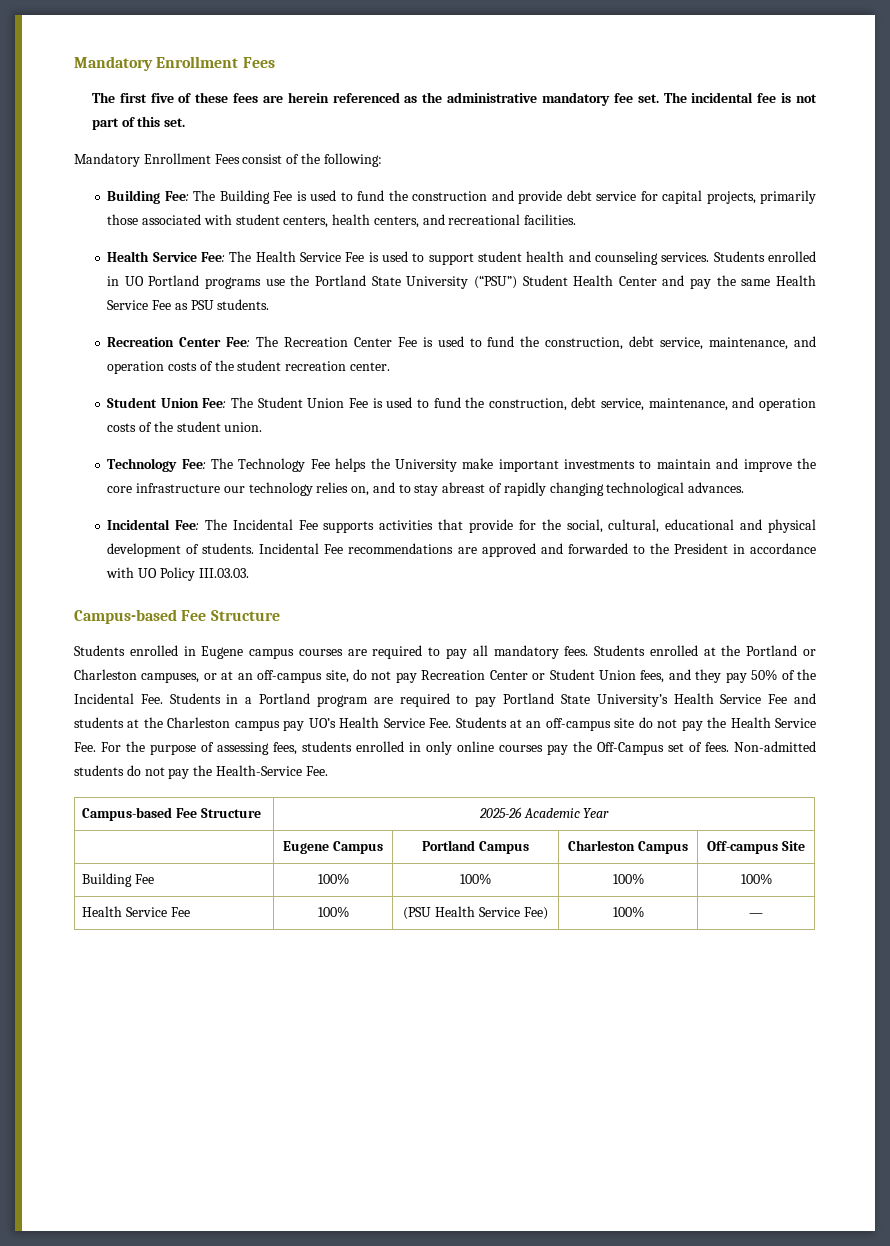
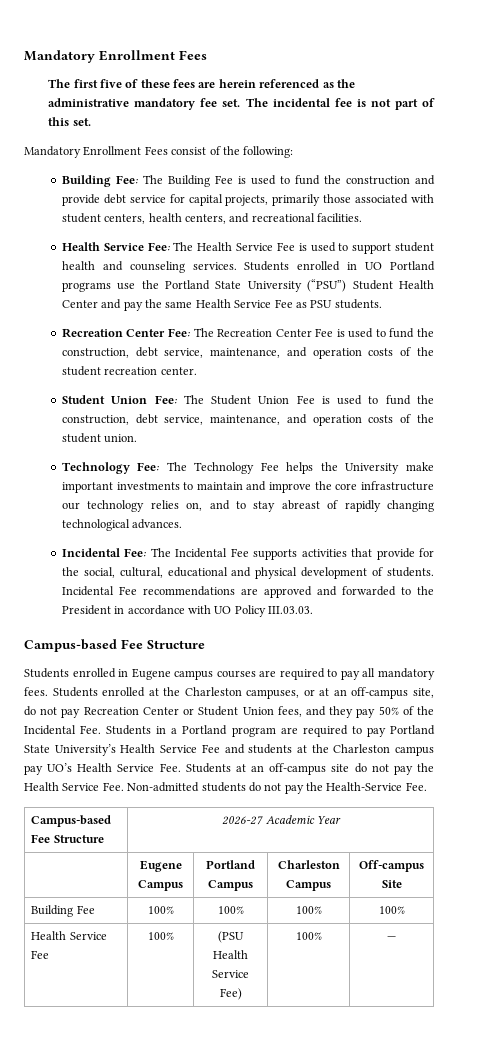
- Students enrolled at the Portland or Charleston campuses, or at an off-campus site, do not pay Recreation Center or Student Union fees, and they pay 50% of the Incidental Fee. Students in a Portland program are required to pay Portland State University’s Health Service Fee and students at the Charleston campus pay UO’s Health Service Fee. Students at an off-campus site do not pay the Health Service Fee. For the purpose of assessing fees, students enrolled in only online courses pay the Off-Campus set of fees. Non-admitted students do not pay the Health-Service Fee.
+ Students enrolled at the Charleston campuses, or at an off-campus site, do not pay Recreation Center or Student Union fees, and they pay 50% of the Incidental Fee. Students in a Portland program are required to pay Portland State University’s Health Service Fee and students at the Charleston campus pay UO’s Health Service Fee. Students at an off-campus site do not pay the Health Service Fee. Non-admitted students do not pay the Health-Service Fee.
- Campus-based Fee Structure | 2025-26 Academic Year
+ Campus-based Fee Structure | 2026-27 Academic Year

